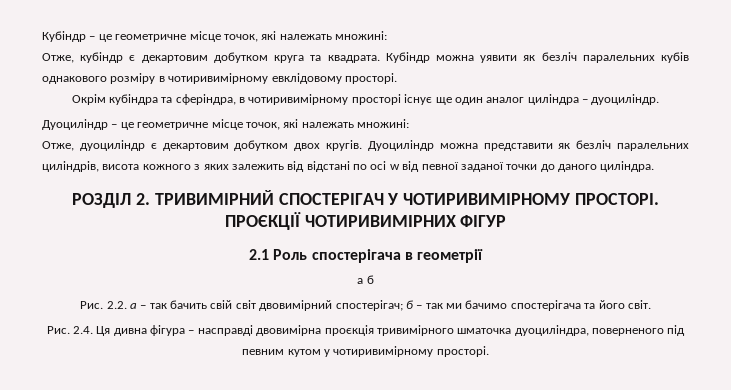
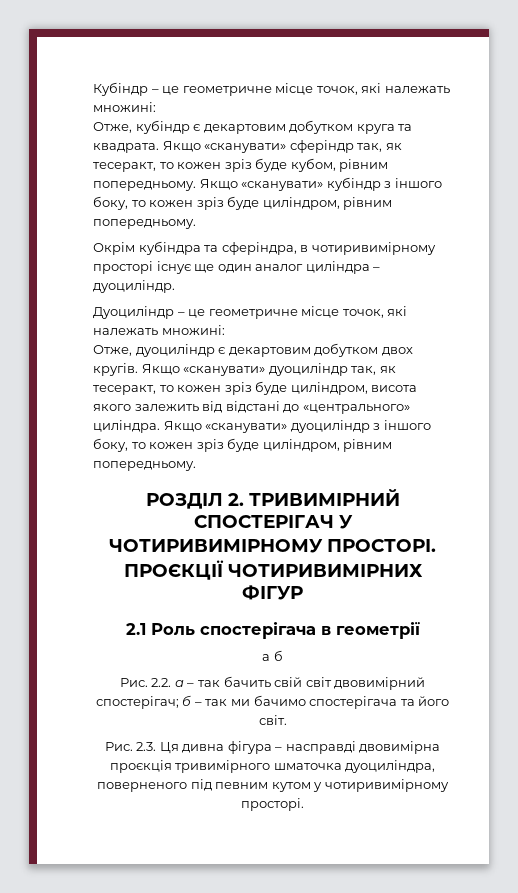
- Кубіндр можна уявити як безліч паралельних кубів однакового розміру в чотиривимірному евклідовому просторі.
+ Якщо «сканувати» сферіндр так, як тесеракт, то кожен зріз буде кубом, рівним попередньому. Якщо «сканувати» кубіндр з іншого боку, то кожен зріз буде циліндром, рівним попередньому.
- Дуоциліндр можна представити як безліч паралельних циліндрів, висота кожного з яких залежить від відстані по осі w від певної заданої точки до даного циліндра.
+ Якщо «сканувати» дуоциліндр так, як тесеракт, то кожен зріз буде циліндром, висота якого залежить від відстані до «центрального» циліндра. Якщо «сканувати» дуоциліндр з іншого боку, то кожен зріз буде циліндром, рівним попередньому.
- Рис. 2.4. Ця дивна фігура – насправді двовимірна проєкція тривимірного шматочка дуоциліндра, поверненого під певним кутом у чотиривимірному просторі.
+ Рис. 2.3. Ця дивна фігура – насправді двовимірна проєкція тривимірного шматочка дуоциліндра, поверненого під певним кутом у чотиривимірному просторі.

